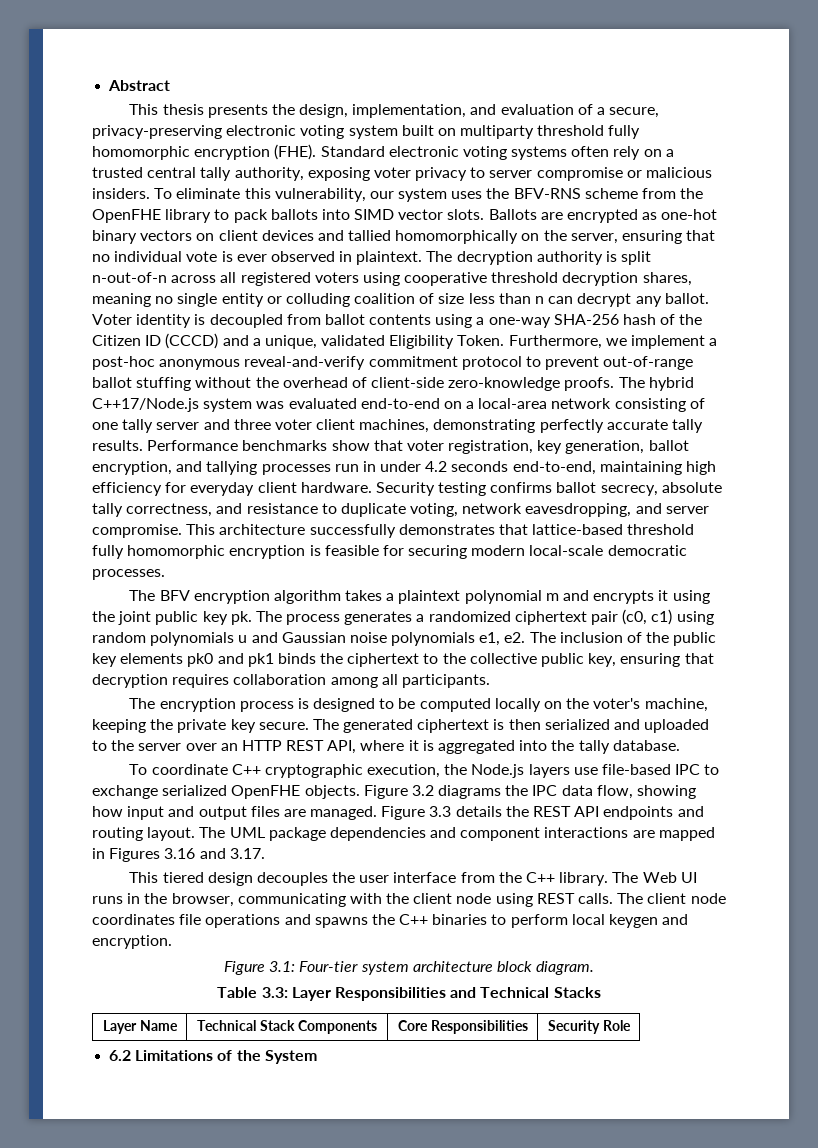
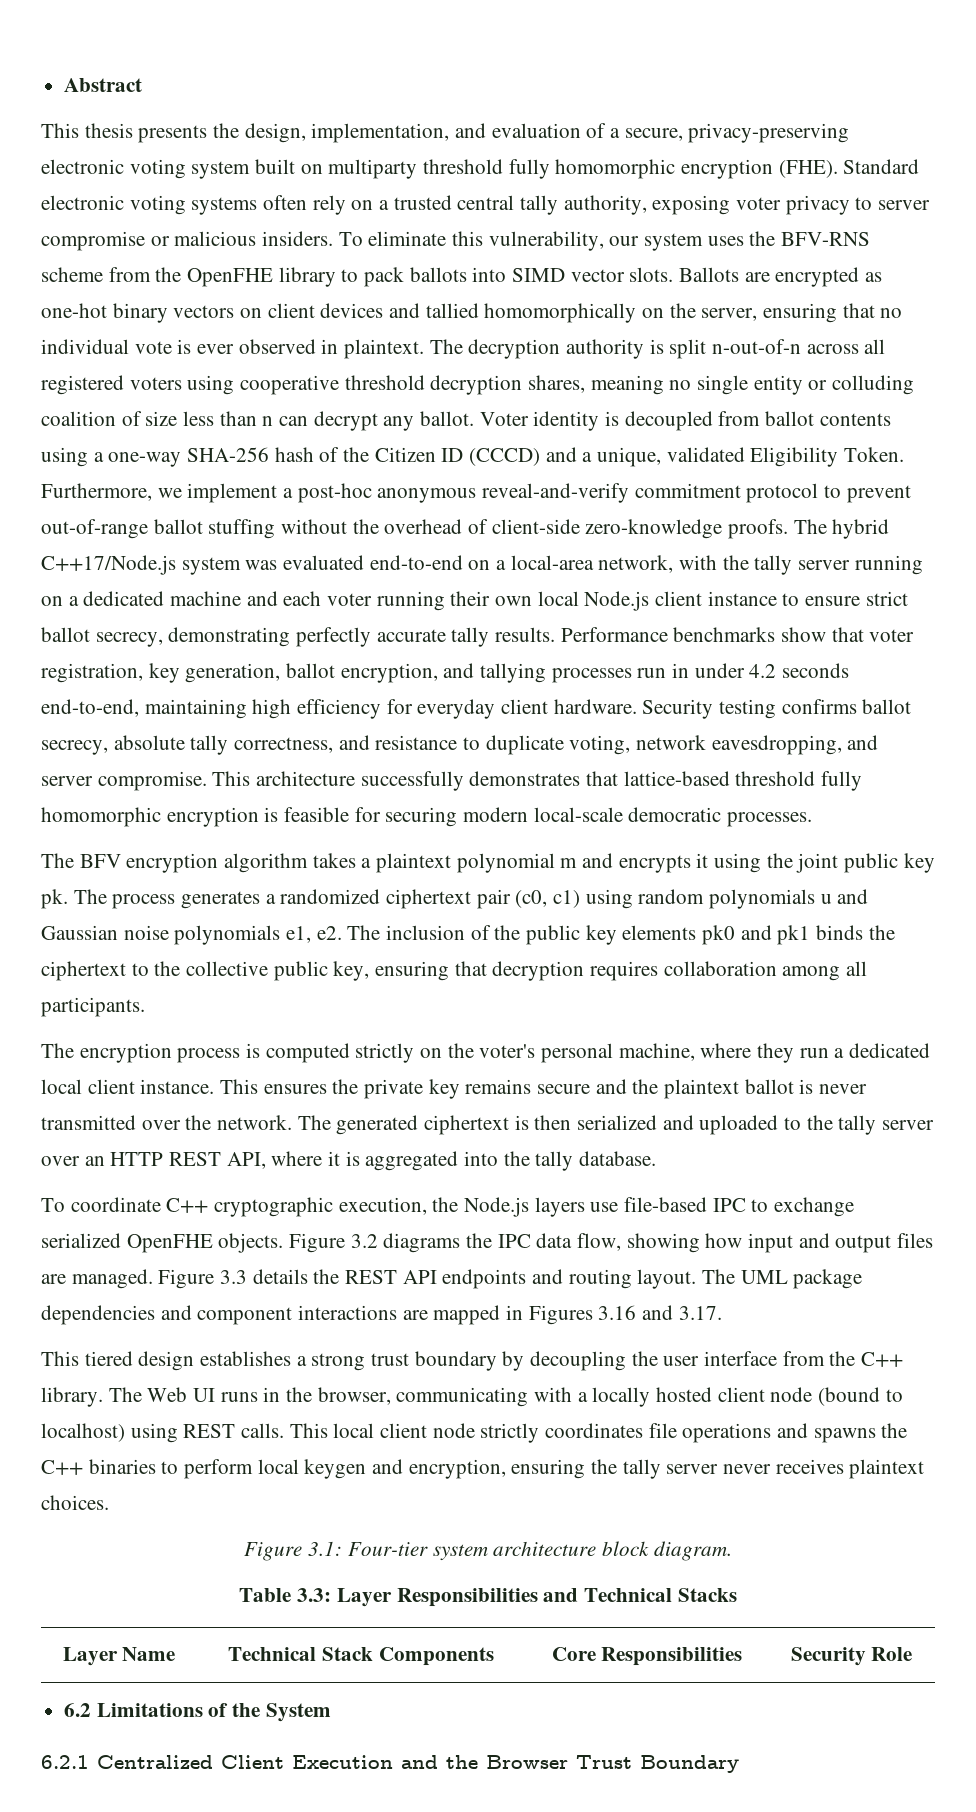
- The hybrid C++17/Node.js system was evaluated end-to-end on a local-area network consisting of one tally server and three voter client machines, demonstrating perfectly accurate tally results.
+ The hybrid C++17/Node.js system was evaluated end-to-end on a local-area network, with the tally server running on a dedicated machine and each voter running their own local Node.js client instance to ensure strict ballot secrecy, demonstrating perfectly accurate tally results.
- The encryption process is designed to be computed locally on the voter's machine, keeping the private key secure.
+ The encryption process is computed strictly on the voter's personal machine, where they run a dedicated local client instance. This ensures the private key remains secure and the plaintext ballot is never transmitted over the network.
- The generated ciphertext is then serialized and uploaded to the server over an HTTP REST API, where it is aggregated into the tally database.
+ The generated ciphertext is then serialized and uploaded to the tally server over an HTTP REST API, where it is aggregated into the tally database.
- This tiered design decouples the user interface from the C++ library.
+ This tiered design establishes a strong trust boundary by decoupling the user interface from the C++ library.
- The Web UI runs in the browser, communicating with the client node using REST calls.
+ The Web UI runs in the browser, communicating with a locally hosted client node (bound to localhost) using REST calls.
- The client node coordinates file operations and spawns the C++ binaries to perform local keygen and encryption.
+ This local client node strictly coordinates file operations and spawns the C++ binaries to perform local keygen and encryption, ensuring the tally server never receives plaintext choices.
+ 6.2.1 Centralized Client Execution and the Browser Trust Boundary

